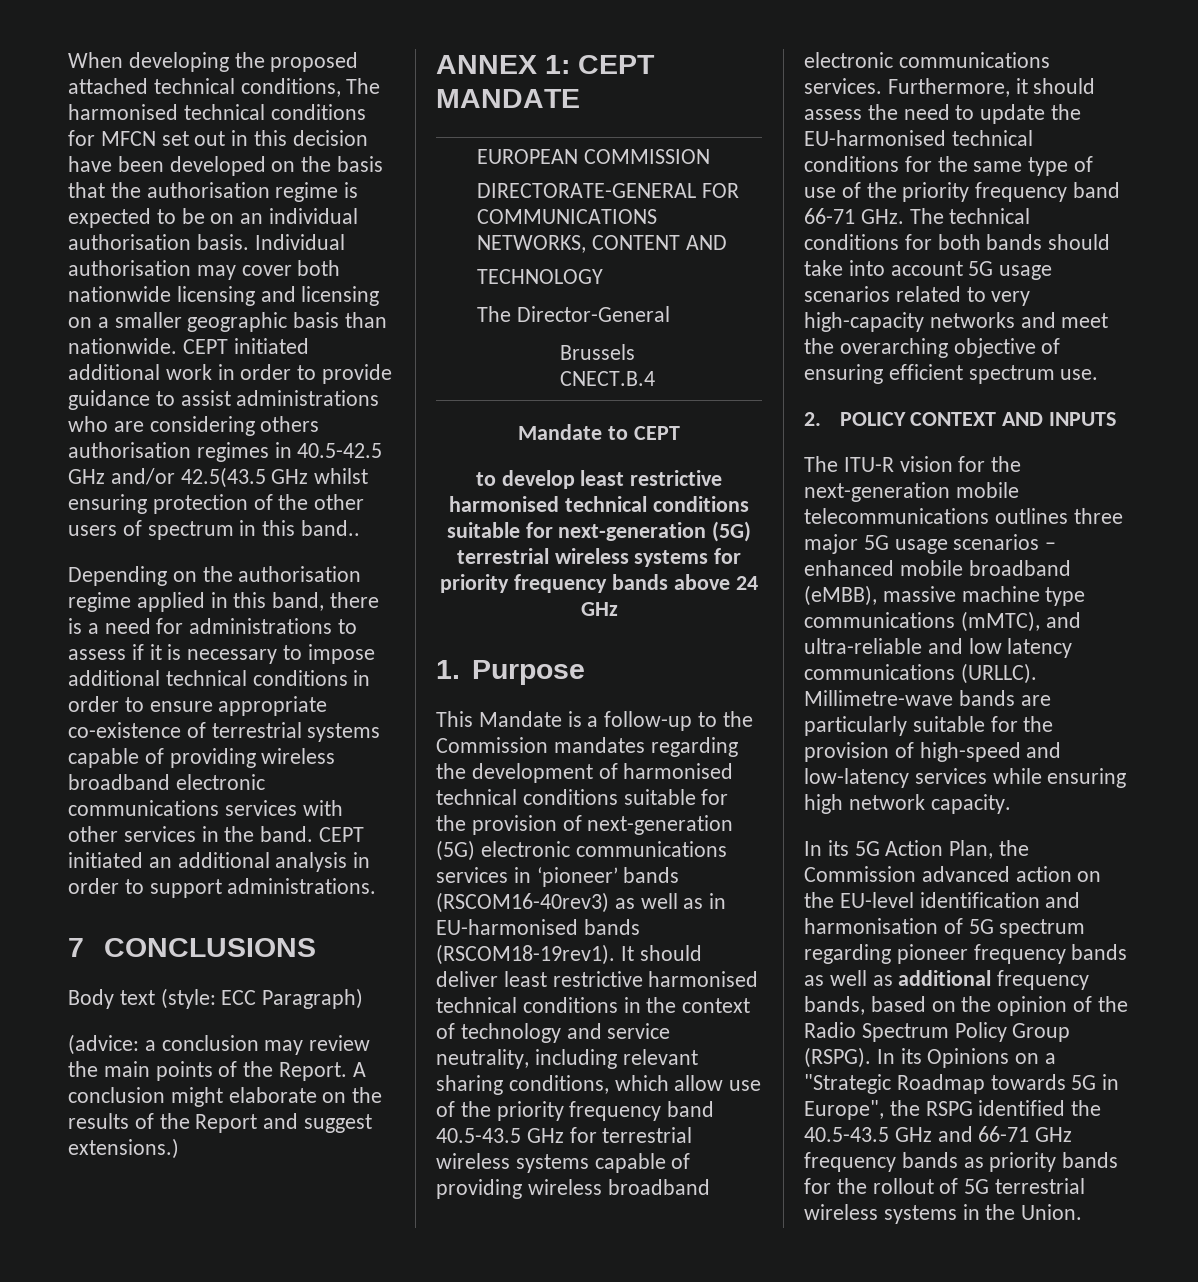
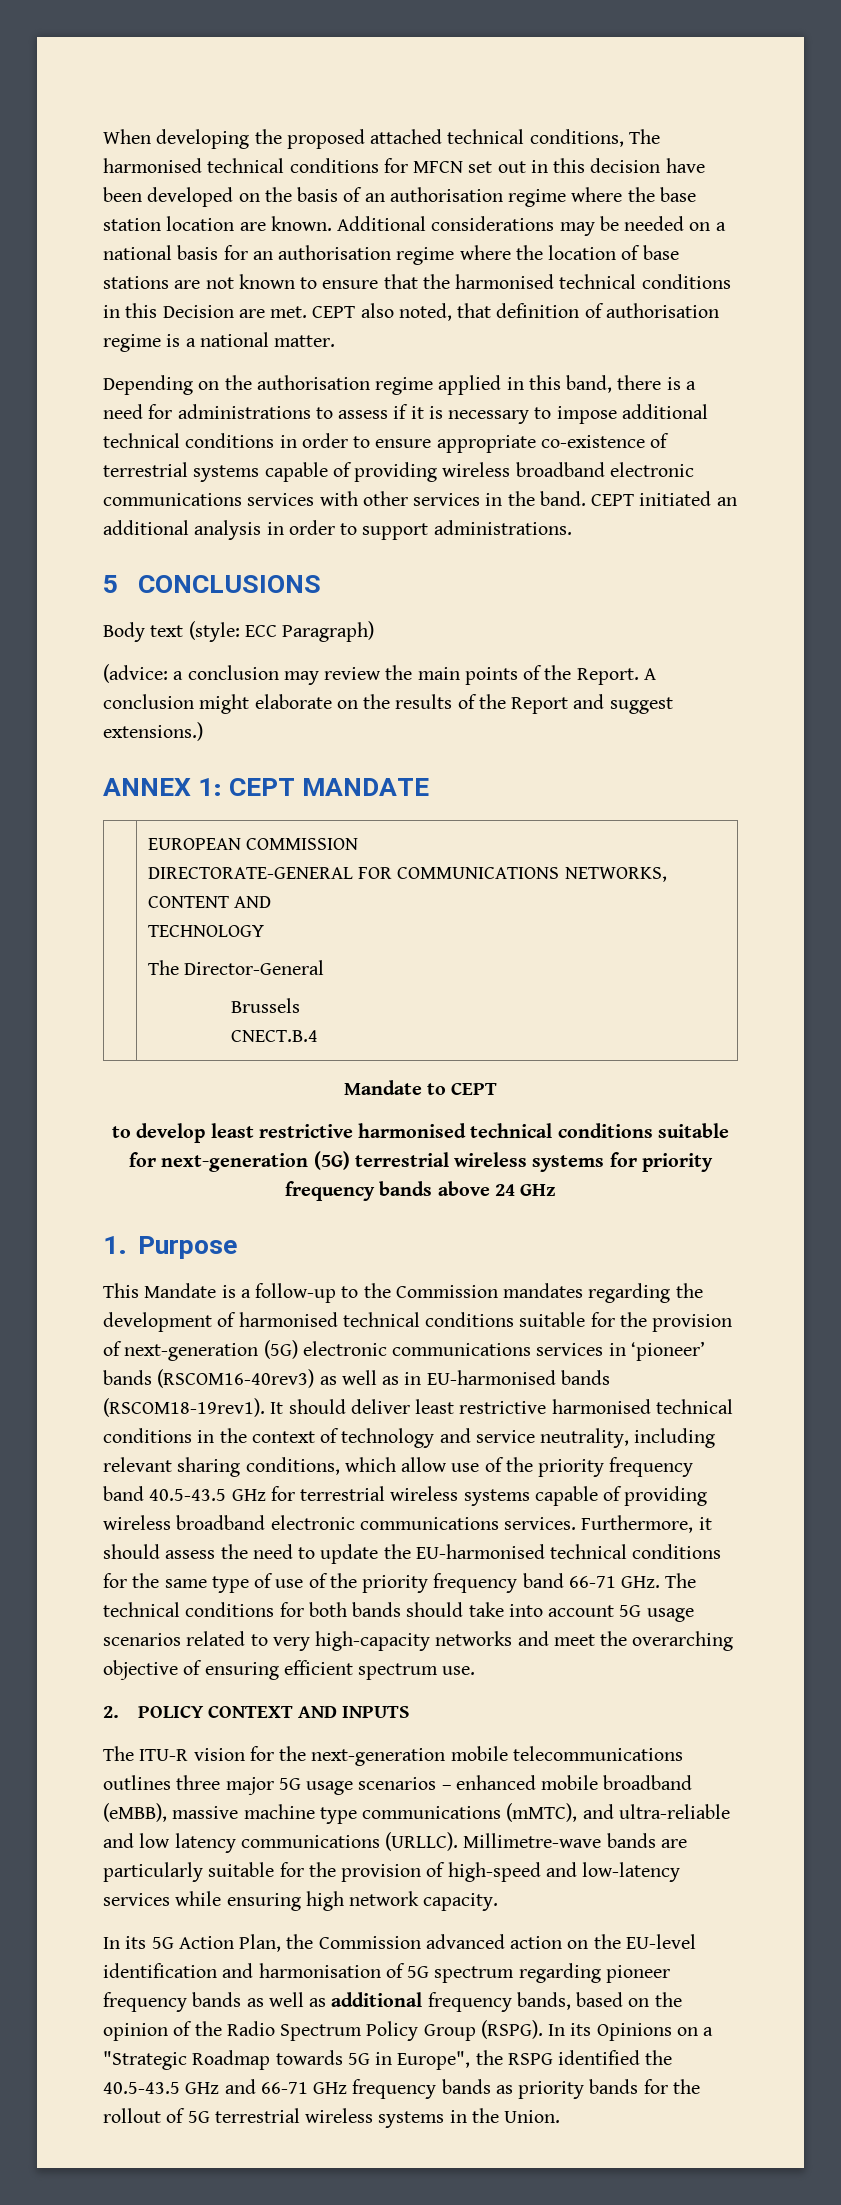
- When developing the proposed attached technical conditions, The harmonised technical conditions for MFCN set out in this decision have been developed on the basis that the authorisation regime is expected to be on an individual authorisation basis. Individual authorisation may cover both nationwide licensing and licensing on a smaller geographic basis than nationwide. CEPT initiated additional work in order to provide guidance to assist administrations who are considering others authorisation regimes in 40.5-42.5 GHz and/or 42.5(43.5 GHz whilst ensuring protection of the other users of spectrum in this band..
+ When developing the proposed attached technical conditions, The harmonised technical conditions for MFCN set out in this decision have been developed on the basis of an authorisation regime where the base station location are known. Additional considerations may be needed on a national basis for an authorisation regime where the location of base stations are not known to ensure that the harmonised technical conditions in this Decision are met. CEPT also noted, that definition of authorisation regime is a national matter.
- 7 CONCLUSIONS
+ 5 CONCLUSIONS

